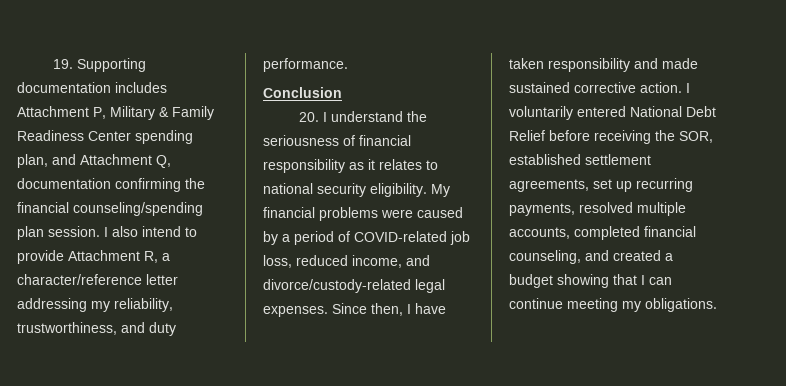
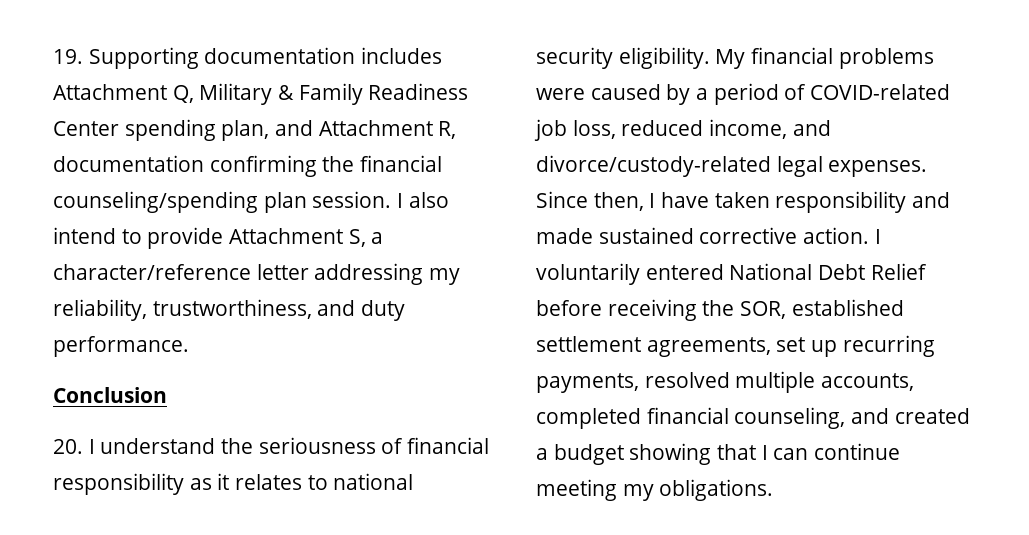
- 19. Supporting documentation includes Attachment P, Military & Family Readiness Center spending plan, and Attachment Q, documentation confirming the financial counseling/spending plan session.
+ 19. Supporting documentation includes Attachment Q, Military & Family Readiness Center spending plan, and Attachment R, documentation confirming the financial counseling/spending plan session.
- I also intend to provide Attachment R, a character/reference letter addressing my reliability, trustworthiness, and duty performance.
+ I also intend to provide Attachment S, a character/reference letter addressing my reliability, trustworthiness, and duty performance.

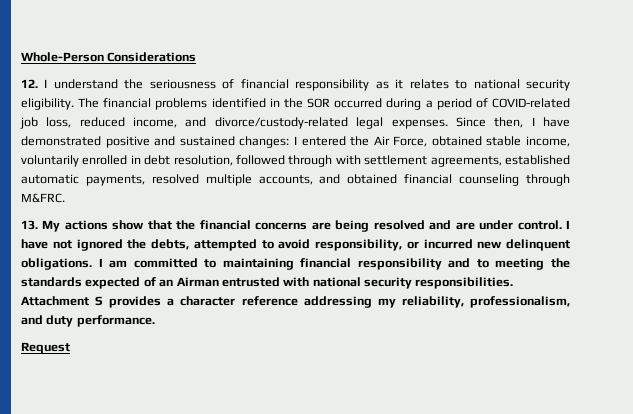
- 19. Supporting documentation includes Attachment Q, Military & Family Readiness Center spending plan, and Attachment R, documentation confirming the financial counseling/spending plan session. I also intend to provide Attachment S, a character/reference letter addressing my reliability, trustworthiness, and duty performance.
- Conclusion
- 20. I understand the seriousness of financial responsibility as it relates to national security eligibility.
+ Whole-Person Considerations
+ 12. I understand the seriousness of financial responsibility as it relates to national security eligibility.
- My financial problems were caused by a period of COVID-related job loss, reduced income, and divorce/custody-related legal expenses.
+ The financial problems identified in the SOR occurred during a period of COVID-related job loss, reduced income, and divorce/custody-related legal expenses.
- Since then, I have taken responsibility and made sustained corrective action. I voluntarily entered National Debt Relief before receiving the SOR, established settlement agreements, set up recurring payments, resolved multiple accounts, completed financial counseling, and created a budget showing that I can continue meeting my obligations.
+ Since then, I have demonstrated positive and sustained changes: I entered the Air Force, obtained stable income, voluntarily enrolled in debt resolution, followed through with settlement agreements, established automatic payments, resolved multiple accounts, and obtained financial counseling through M&FRC.
+ 13. My actions show that the financial concerns are being resolved and are under control. I have not ignored the debts, attempted to avoid responsibility, or incurred new delinquent obligations. I am committed to maintaining financial responsibility and to meeting the standards expected of an Airman entrusted with national security responsibilities. Attachment S provides a character reference addressing my reliability, professionalism, and duty performance.
+ Request

